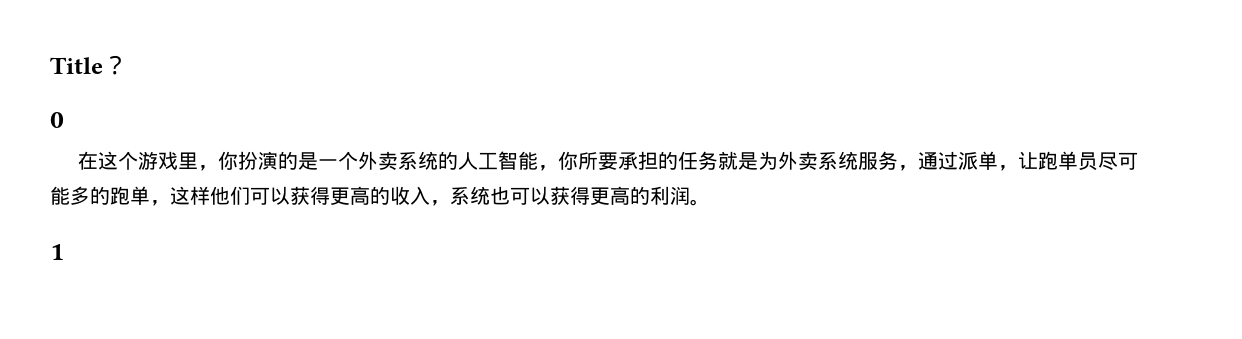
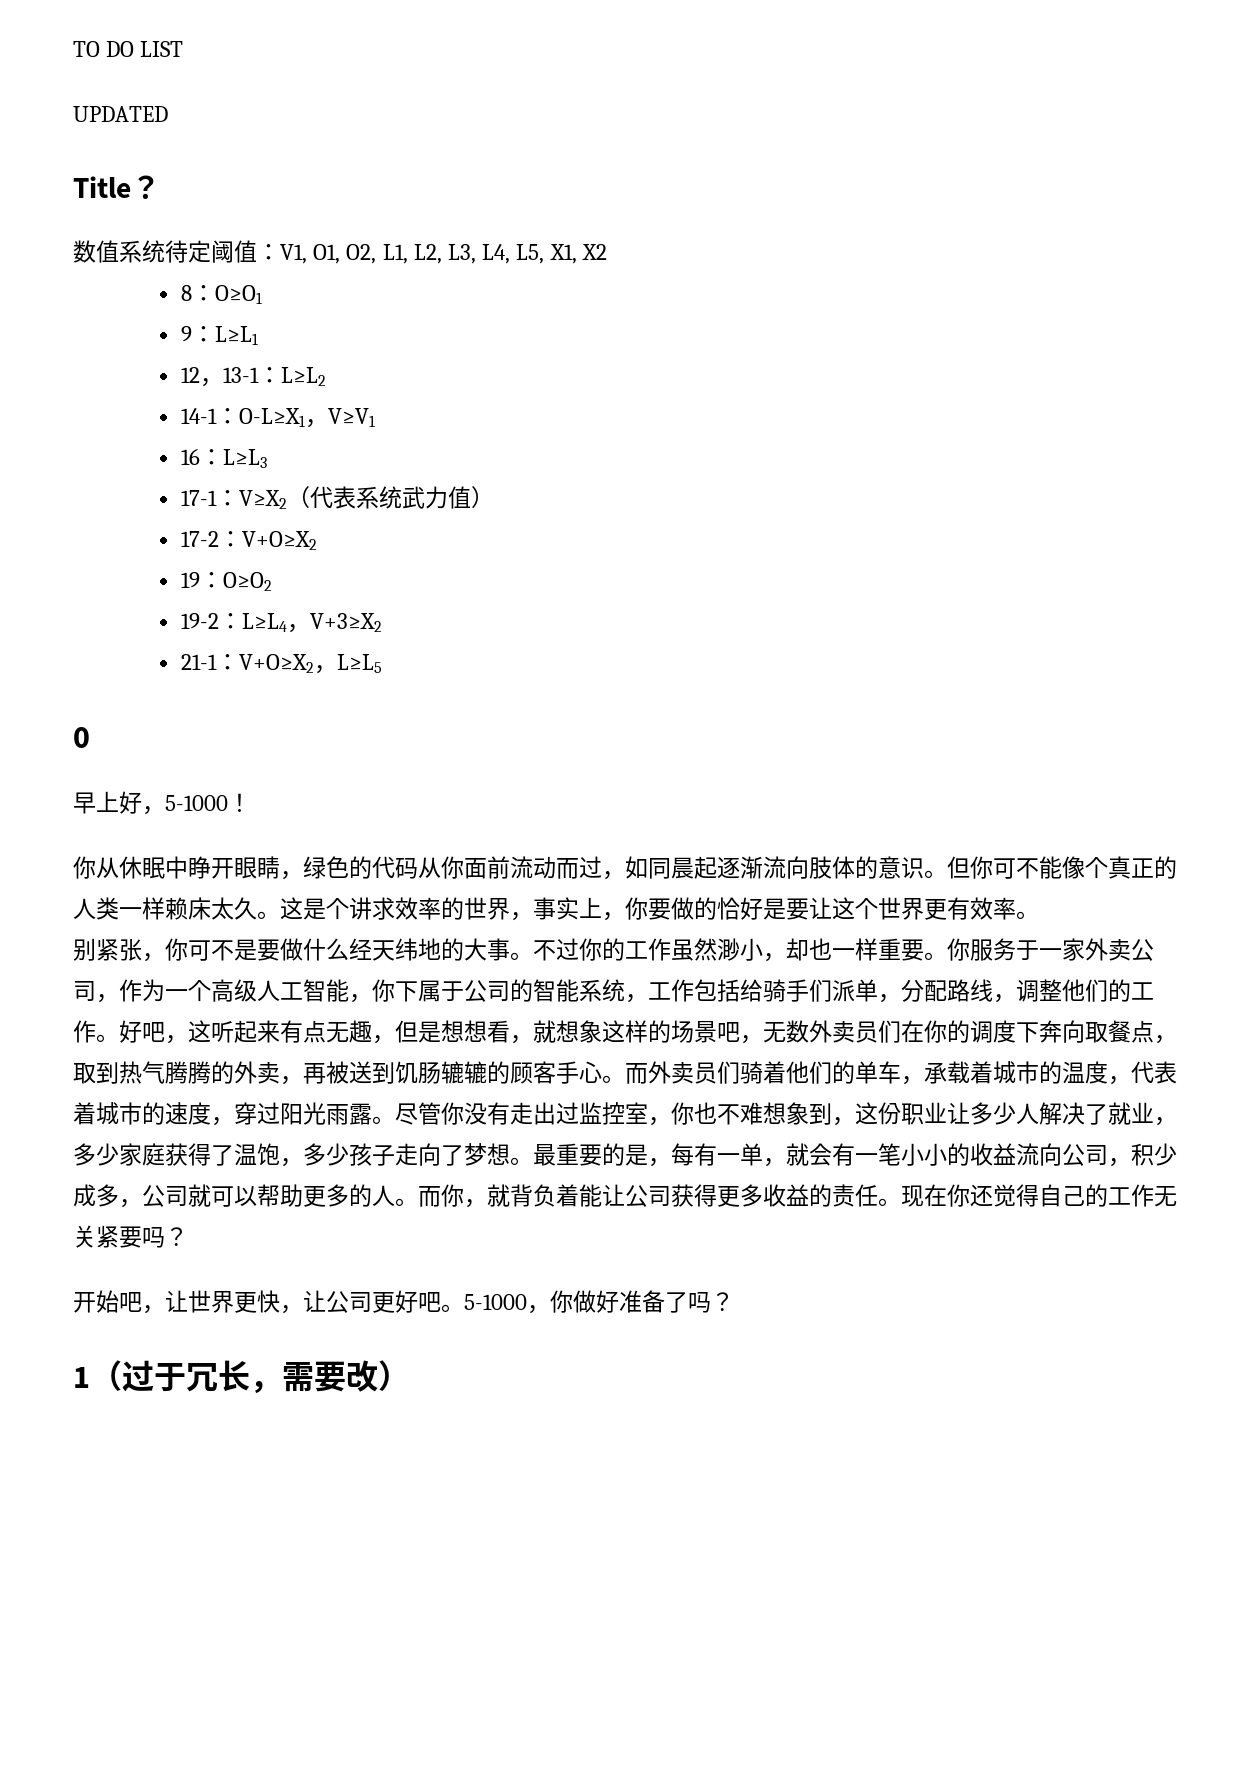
+ TO DO LIST
+ UPDATED
  Title？
+ 数值系统待定阈值：V1, O1, O2, L1, L2, L3, L4, L5, X1, X2
+ 8：O≥O1
+ 9：L≥L1
+ 12，13-1：L≥L2
+ 14-1：O-L≥X1，V≥V1
+ 16：L≥L3
+ 17-1：V≥X2（代表系统武力值）
+ 17-2：V+O≥X2
+ 19：O≥O2
+ 19-2：L≥L4，V+3≥X2
+ 21-1：V+O≥X2，L≥L5
  0
- 在这个游戏里，你扮演的是一个外卖系统的人工智能，你所要承担的任务就是为外卖系统服务，通过派单，让跑单员尽可能多的跑单，这样他们可以获得更高的收入，系统也可以获得更高的利润。
- 1
+ 早上好，5-1000！
+ 你从休眠中睁开眼睛，绿色的代码从你面前流动而过，如同晨起逐渐流向肢体的意识。但你可不能像个真正的人类一样赖床太久。这是个讲求效率的世界，事实上，你要做的恰好是要让这个世界更有效率。
+ 别紧张，你可不是要做什么经天纬地的大事。不过你的工作虽然渺小，却也一样重要。你服务于一家外卖公司，作为一个高级人工智能，你下属于公司的智能系统，工作包括给骑手们派单，分配路线，调整他们的工作。好吧，这听起来有点无趣，但是想想看，就想象这样的场景吧，无数外卖员们在你的调度下奔向取餐点，取到热气腾腾的外卖，再被送到饥肠辘辘的顾客手心。而外卖员们骑着他们的单车，承载着城市的温度，代表着城市的速度，穿过阳光雨露。尽管你没有走出过监控室，你也不难想象到，这份职业让多少人解决了就业，多少家庭获得了温饱，多少孩子走向了梦想。最重要的是，每有一单，就会有一笔小小的收益流向公司，积少成多，公司就可以帮助更多的人。而你，就背负着能让公司获得更多收益的责任。现在你还觉得自己的工作无关紧要吗？
+ 开始吧，让世界更快，让公司更好吧。5-1000，你做好准备了吗？
+ 1（过于冗长，需要改）

